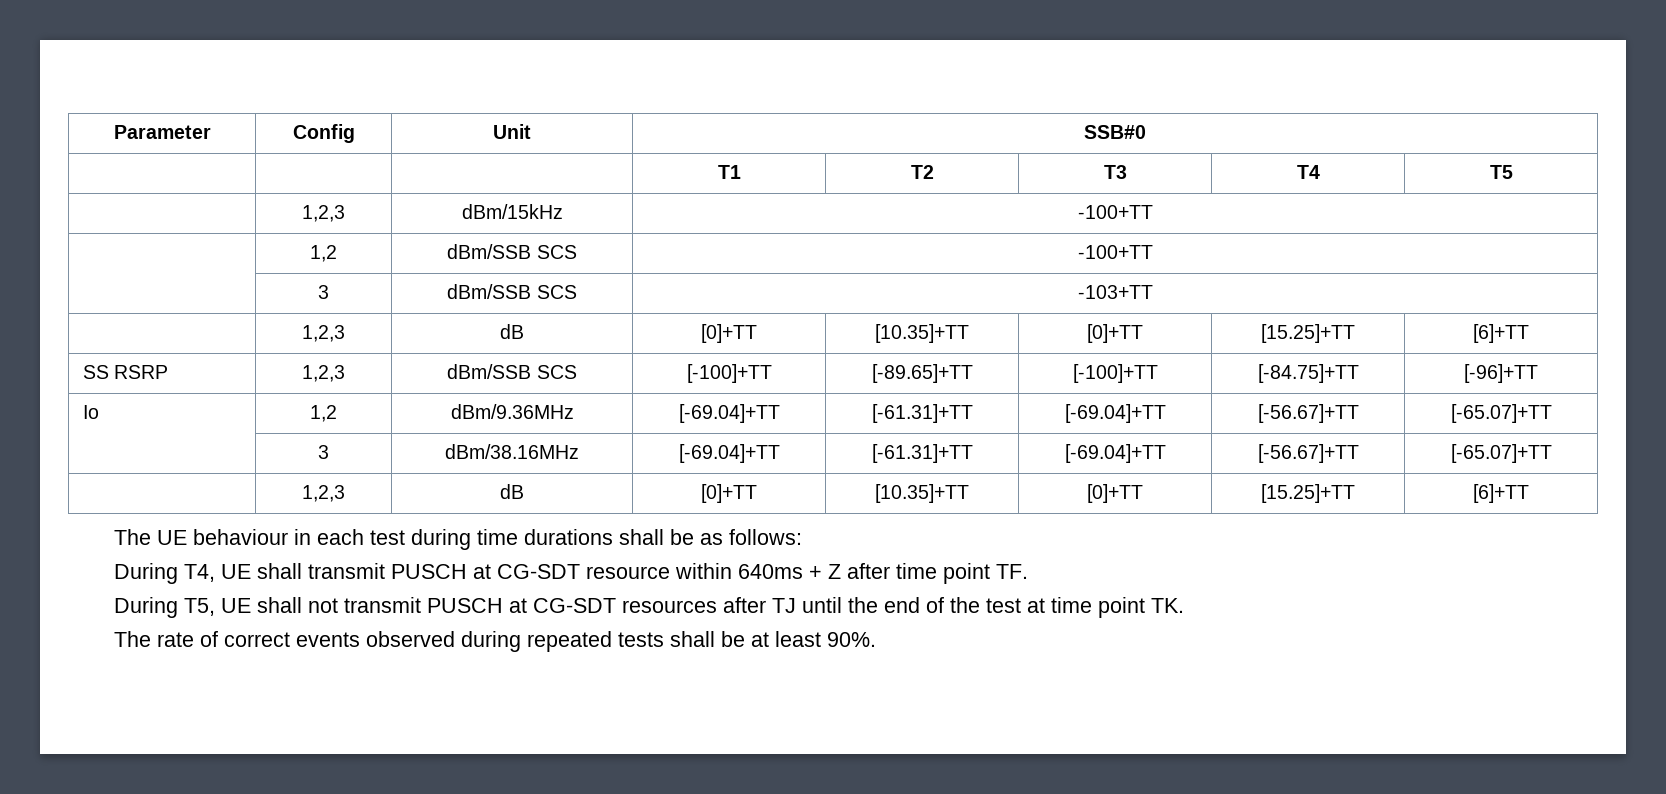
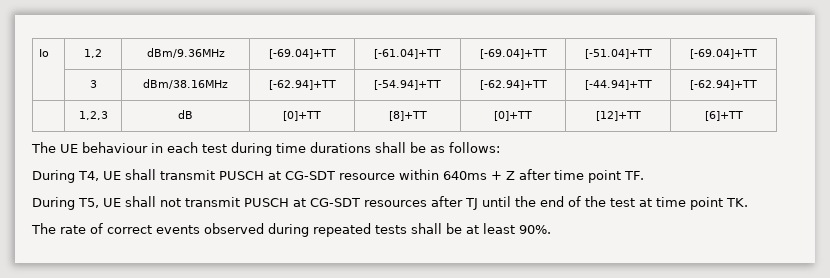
- Parameter | Config | Unit | SSB#0
- | | | T1 | T2 | T3 | T4 | T5
- | 1,2,3 | dBm/15kHz | -100+TT
- | 1,2 | dBm/SSB SCS | -100+TT
- | 3 | dBm/SSB SCS | -103+TT
- | 1,2,3 | dB | [0]+TT | [10.35]+TT | [0]+TT | [15.25]+TT | [6]+TT
- SS RSRP | 1,2,3 | dBm/SSB SCS | [-100]+TT | [-89.65]+TT | [-100]+TT | [-84.75]+TT | [-96]+TT
- Io | 1,2 | dBm/9.36MHz | [-69.04]+TT | [-61.31]+TT | [-69.04]+TT | [-56.67]+TT | [-65.07]+TT
- | 3 | dBm/38.16MHz | [-69.04]+TT | [-61.31]+TT | [-69.04]+TT | [-56.67]+TT | [-65.07]+TT
- | 1,2,3 | dB | [0]+TT | [10.35]+TT | [0]+TT | [15.25]+TT | [6]+TT
+ Io | 1,2 | dBm/9.36MHz | [-69.04]+TT | [-61.04]+TT | [-69.04]+TT | [-51.04]+TT | [-69.04]+TT
+ | 3 | dBm/38.16MHz | [-62.94]+TT | [-54.94]+TT | [-62.94]+TT | [-44.94]+TT | [-62.94]+TT
+ | 1,2,3 | dB | [0]+TT | [8]+TT | [0]+TT | [12]+TT | [6]+TT

